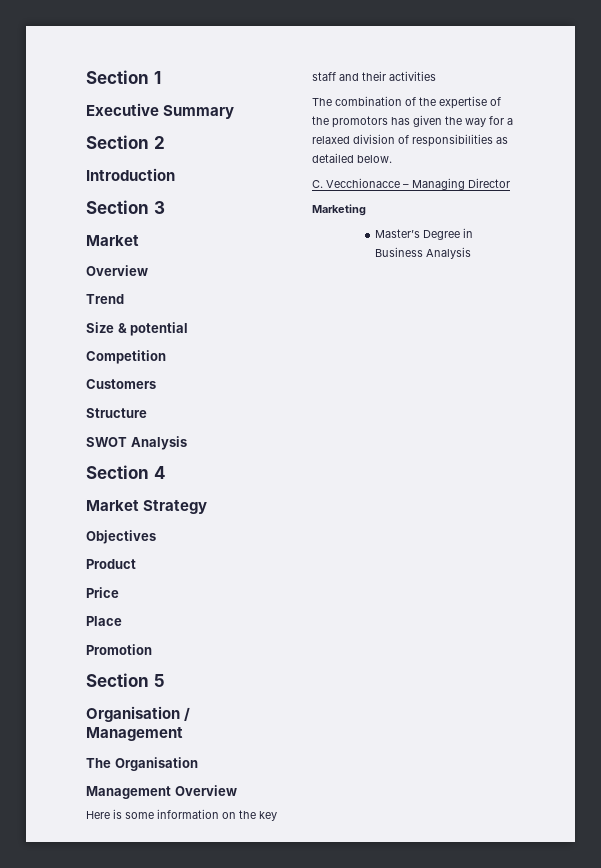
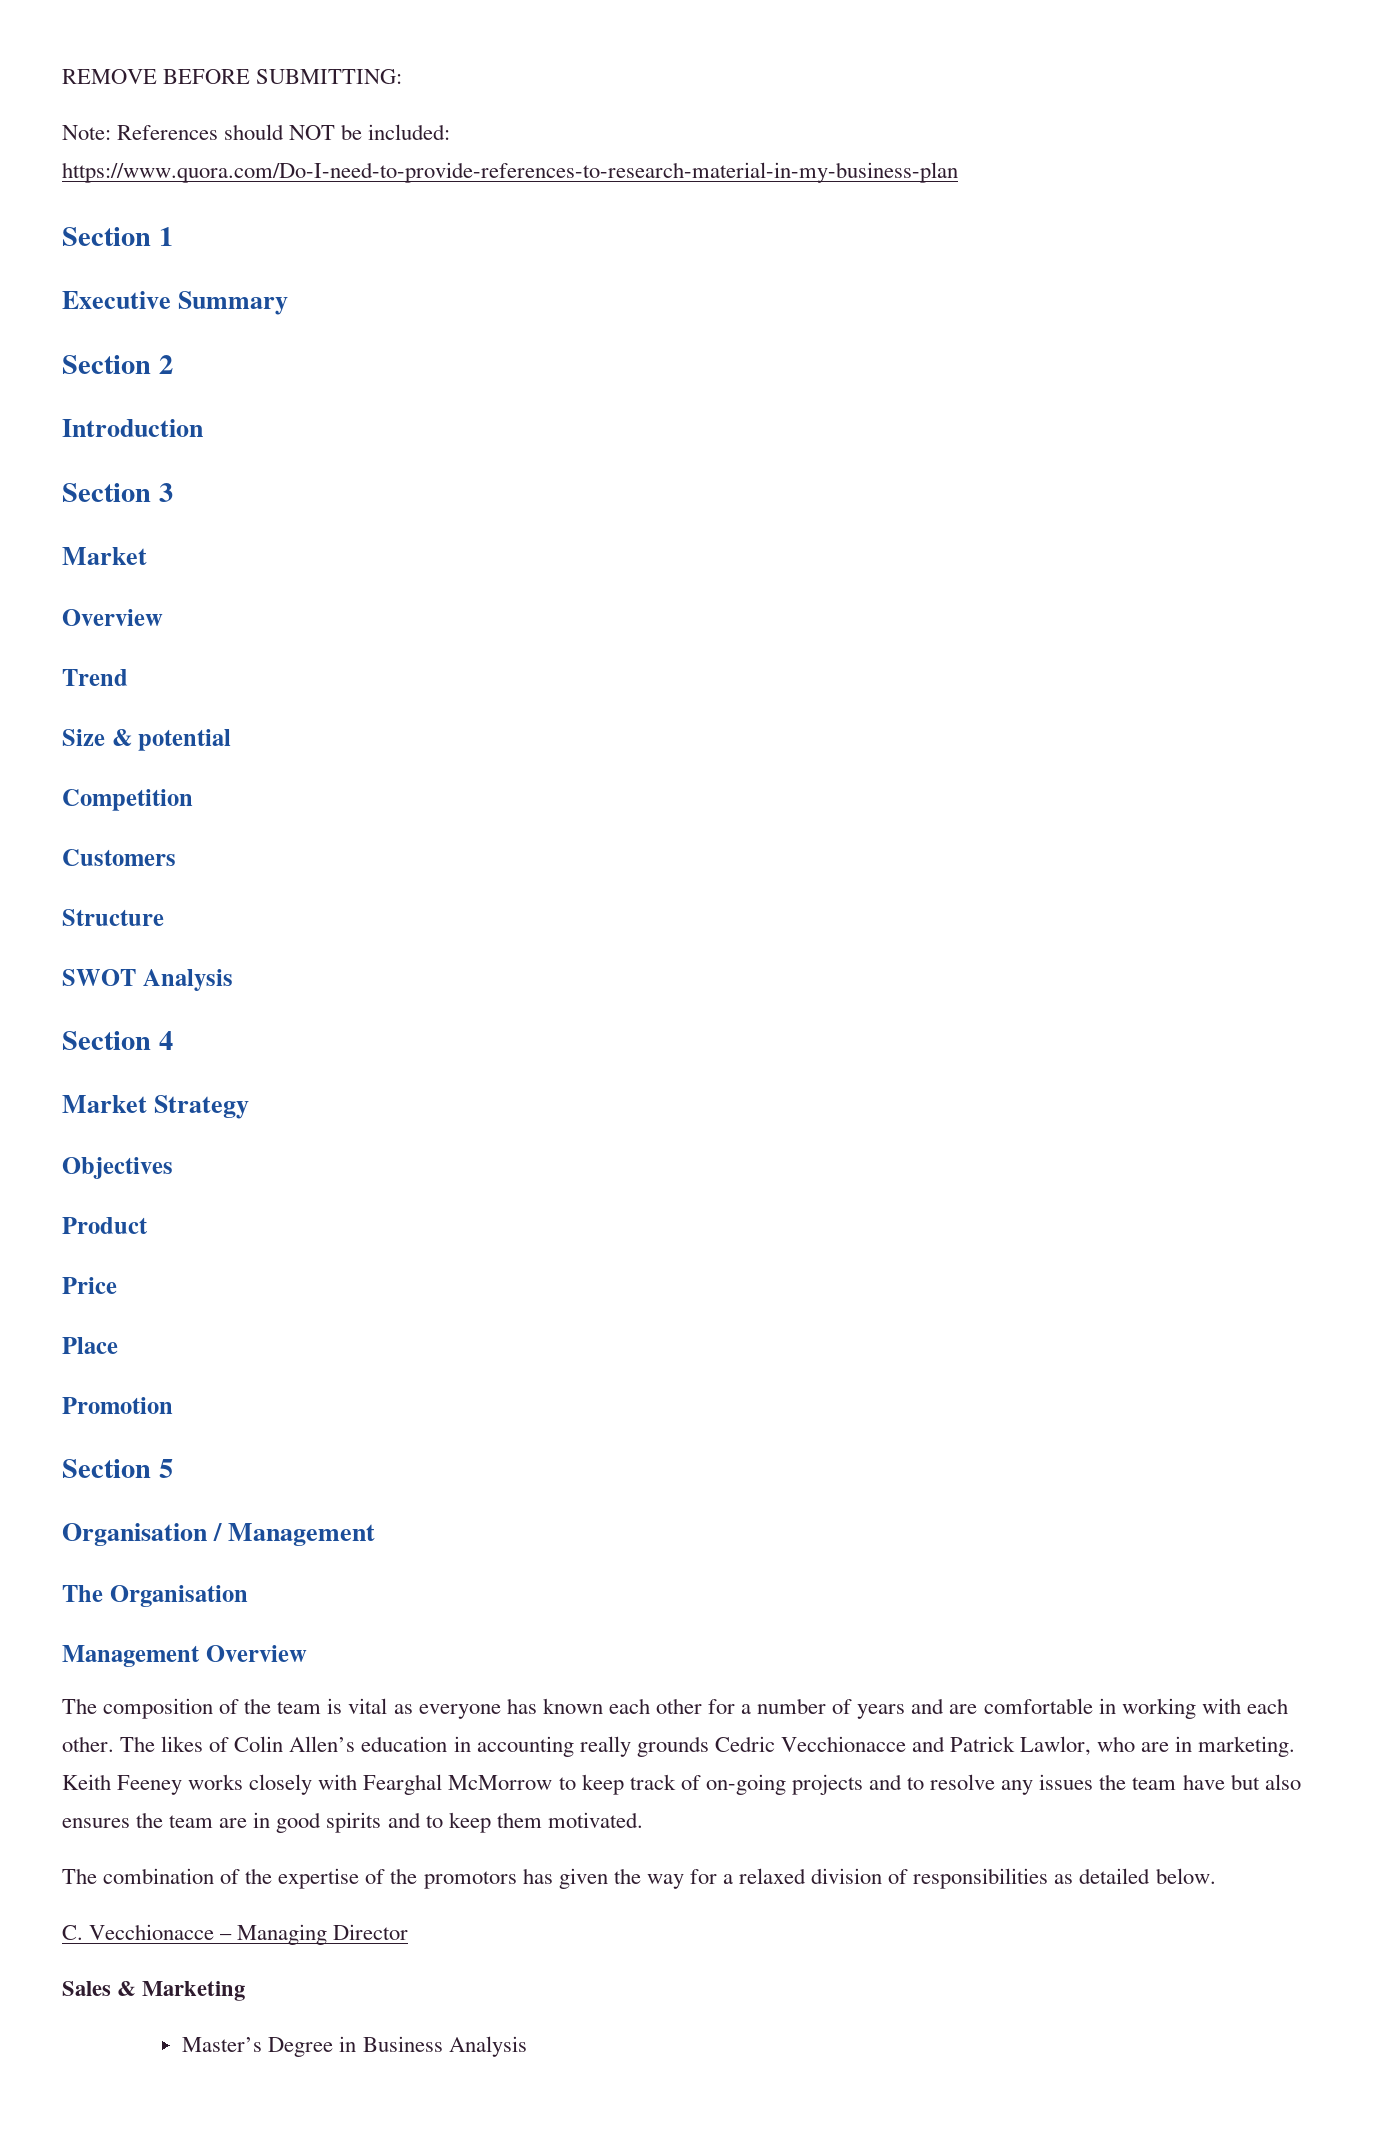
+ REMOVE BEFORE SUBMITTING:
+ Note: References should NOT be included: https://www.quora.com/Do-I-need-to-provide-references-to-research-material-in-my-business-plan
- Here is some information on the key staff and their activities
+ The composition of the team is vital as everyone has known each other for a number of years and are comfortable in working with each other. The likes of Colin Allen’s education in accounting really grounds Cedric Vecchionacce and Patrick Lawlor, who are in marketing. Keith Feeney works closely with Fearghal McMorrow to keep track of on-going projects and to resolve any issues the team have but also ensures the team are in good spirits and to keep them motivated.
- Marketing
+ Sales & Marketing

